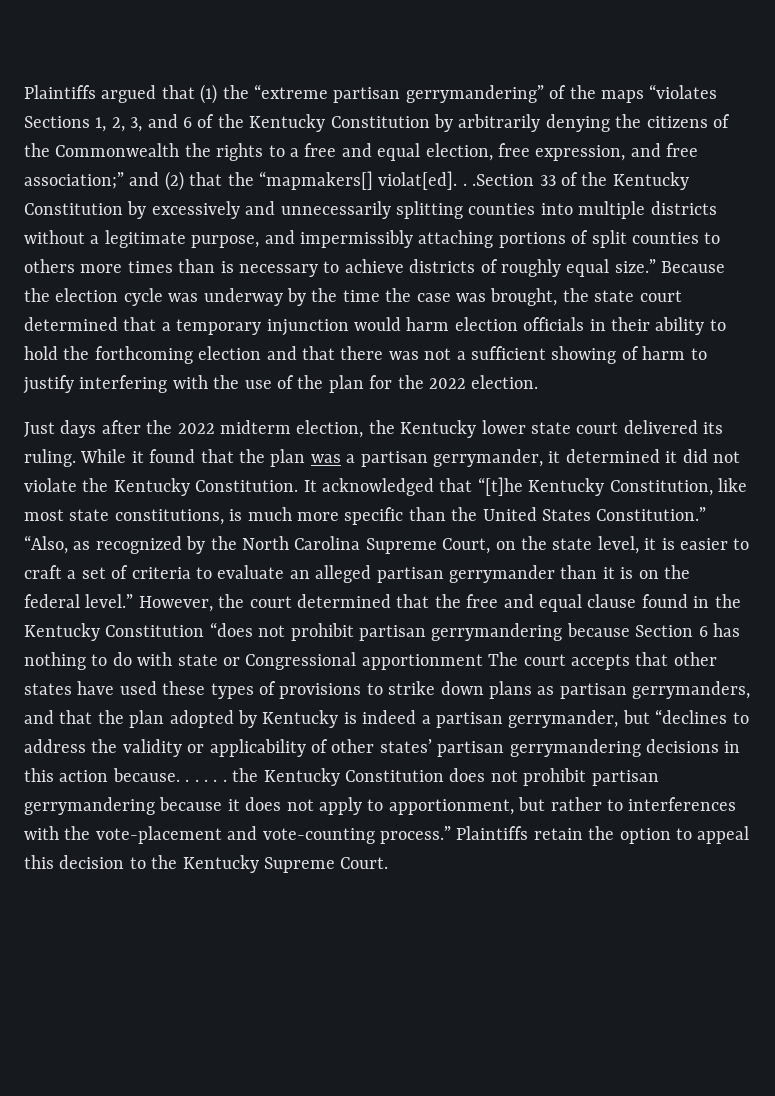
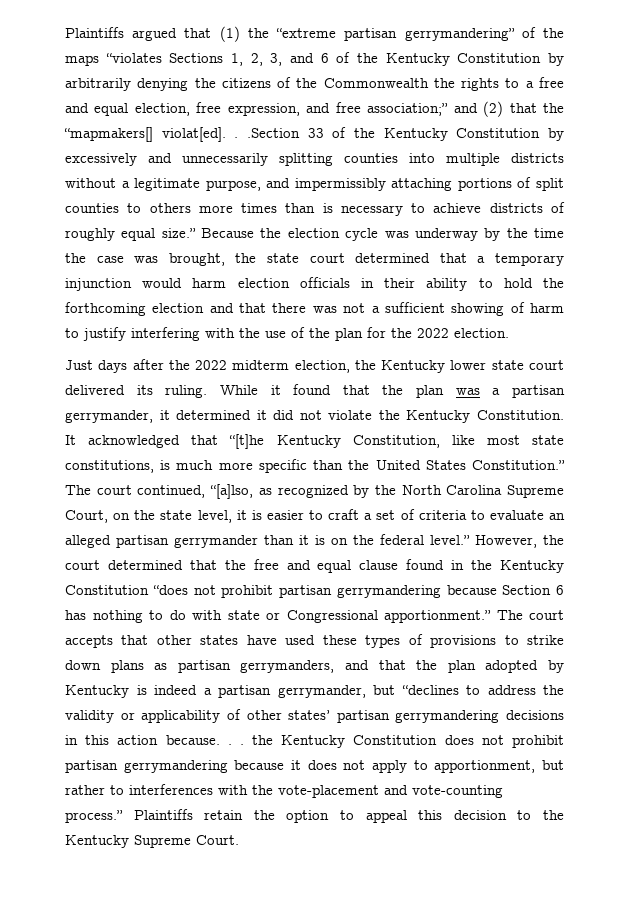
- “Also, as recognized by the North Carolina Supreme Court, on the state level, it is easier to craft a set of criteria to evaluate an alleged partisan gerrymander than it is on the federal level.”
+ The court continued, “[a]lso, as recognized by the North Carolina Supreme Court, on the state level, it is easier to craft a set of criteria to evaluate an alleged partisan gerrymander than it is on the federal level.”
- However, the court determined that the free and equal clause found in the Kentucky Constitution “does not prohibit partisan gerrymandering because Section 6 has nothing to do with state or Congressional apportionment The court accepts that other states have used these types of provisions to strike down plans as partisan gerrymanders, and that the plan adopted by Kentucky is indeed a partisan gerrymander, but “declines to address the validity or applicability of other states’ partisan gerrymandering decisions in this action because. . . . . . the Kentucky Constitution does not prohibit partisan gerrymandering because it does not apply to apportionment, but rather to interferences with the vote-placement and vote-counting process.”
+ However, the court determined that the free and equal clause found in the Kentucky Constitution “does not prohibit partisan gerrymandering because Section 6 has nothing to do with state or Congressional apportionment.” The court accepts that other states have used these types of provisions to strike down plans as partisan gerrymanders, and that the plan adopted by Kentucky is indeed a partisan gerrymander, but “declines to address the validity or applicability of other states’ partisan gerrymandering decisions in this action because. . . the Kentucky Constitution does not prohibit partisan gerrymandering because it does not apply to apportionment, but rather to interferences with the vote-placement and vote-counting process.”

